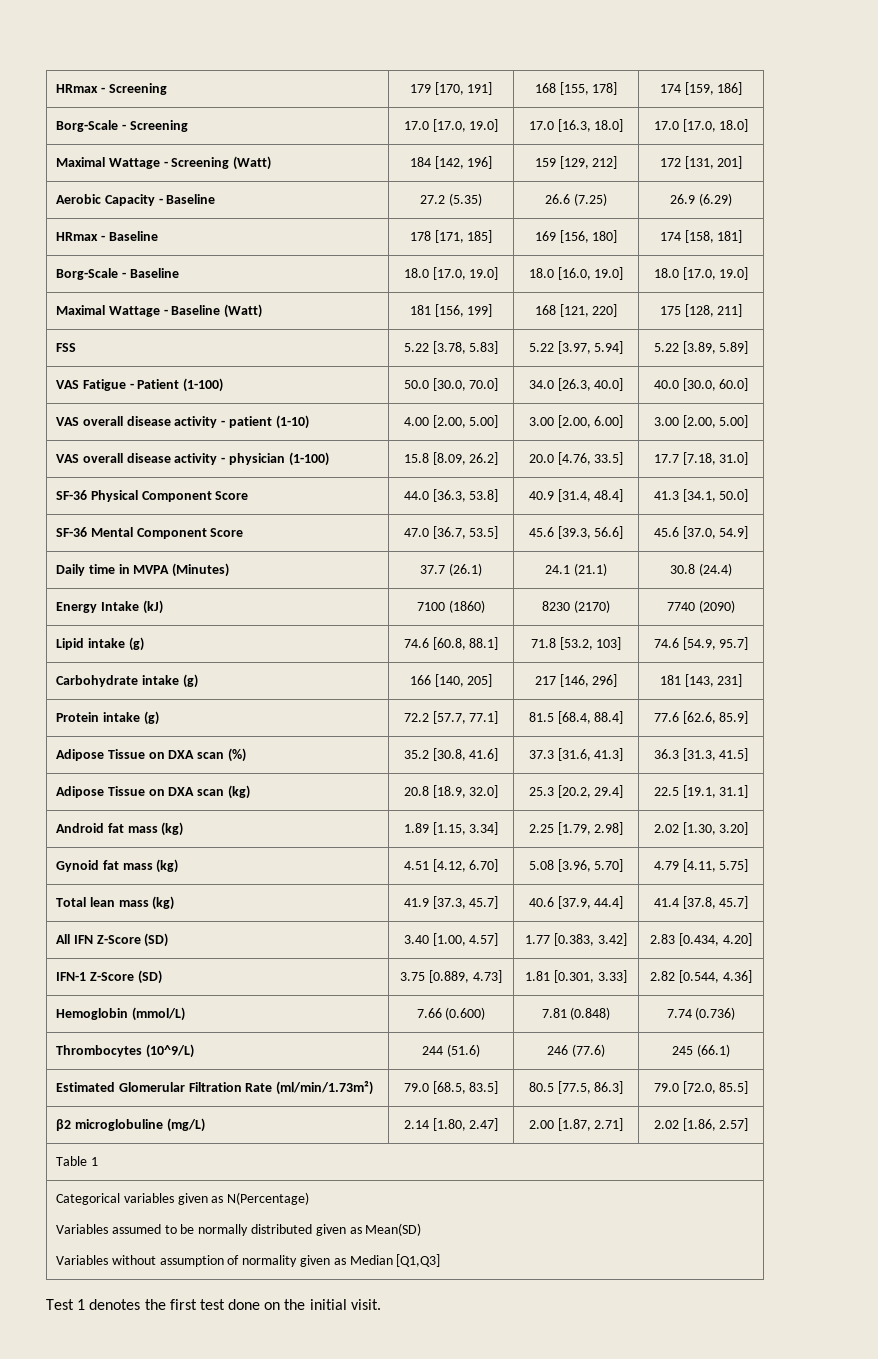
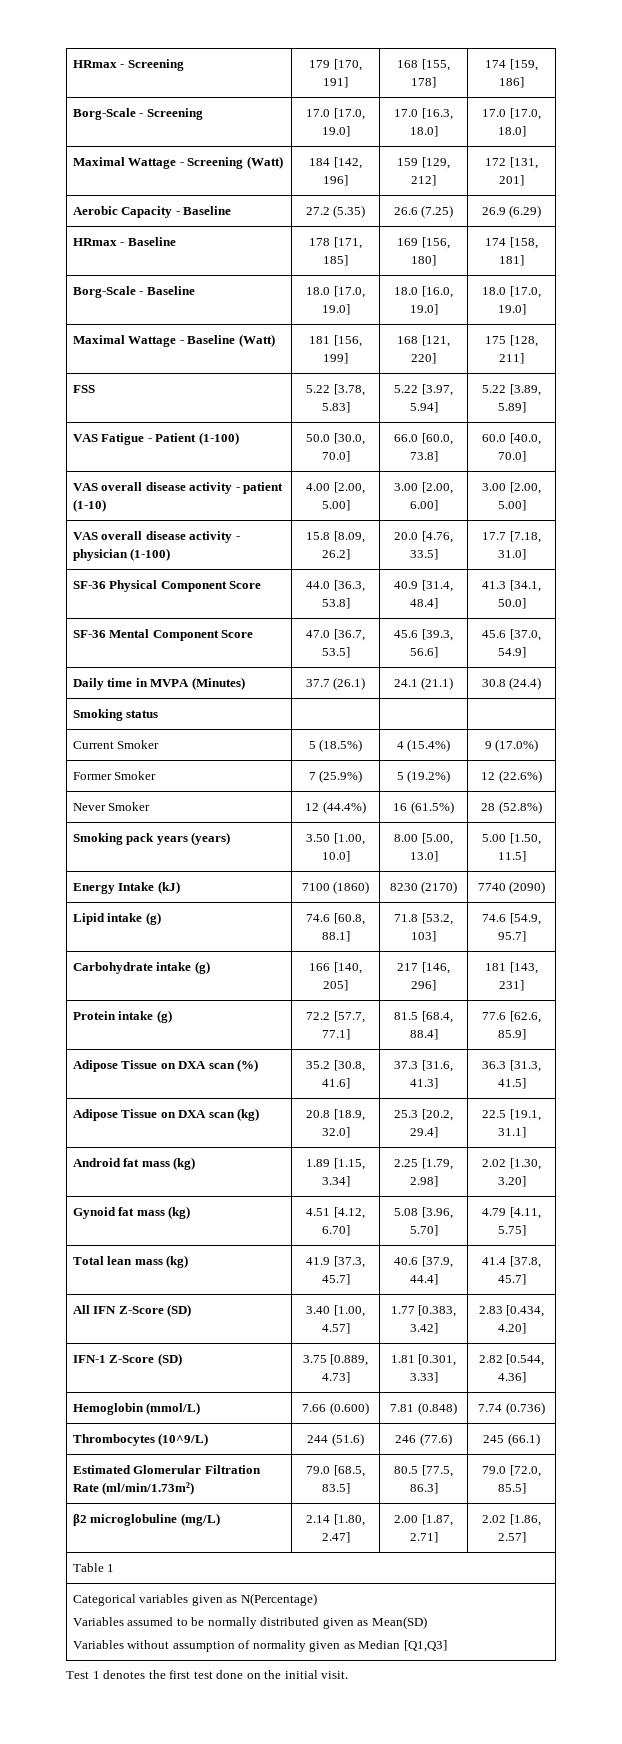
- VAS Fatigue - Patient (1-100) | 50.0 [30.0, 70.0] | 34.0 [26.3, 40.0] | 40.0 [30.0, 60.0]
+ VAS Fatigue - Patient (1-100) | 50.0 [30.0, 70.0] | 66.0 [60.0, 73.8] | 60.0 [40.0, 70.0]
+ Smoking status | | |
+ Current Smoker | 5 (18.5%) | 4 (15.4%) | 9 (17.0%)
+ Former Smoker | 7 (25.9%) | 5 (19.2%) | 12 (22.6%)
+ Never Smoker | 12 (44.4%) | 16 (61.5%) | 28 (52.8%)
+ Smoking pack years (years) | 3.50 [1.00, 10.0] | 8.00 [5.00, 13.0] | 5.00 [1.50, 11.5]

